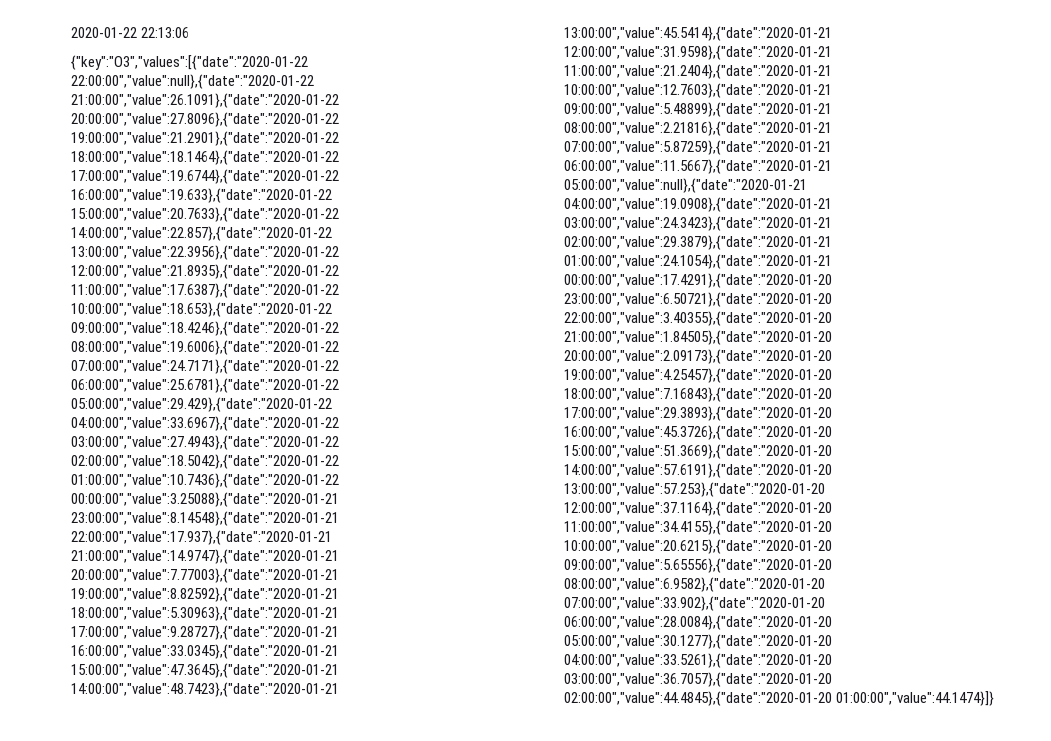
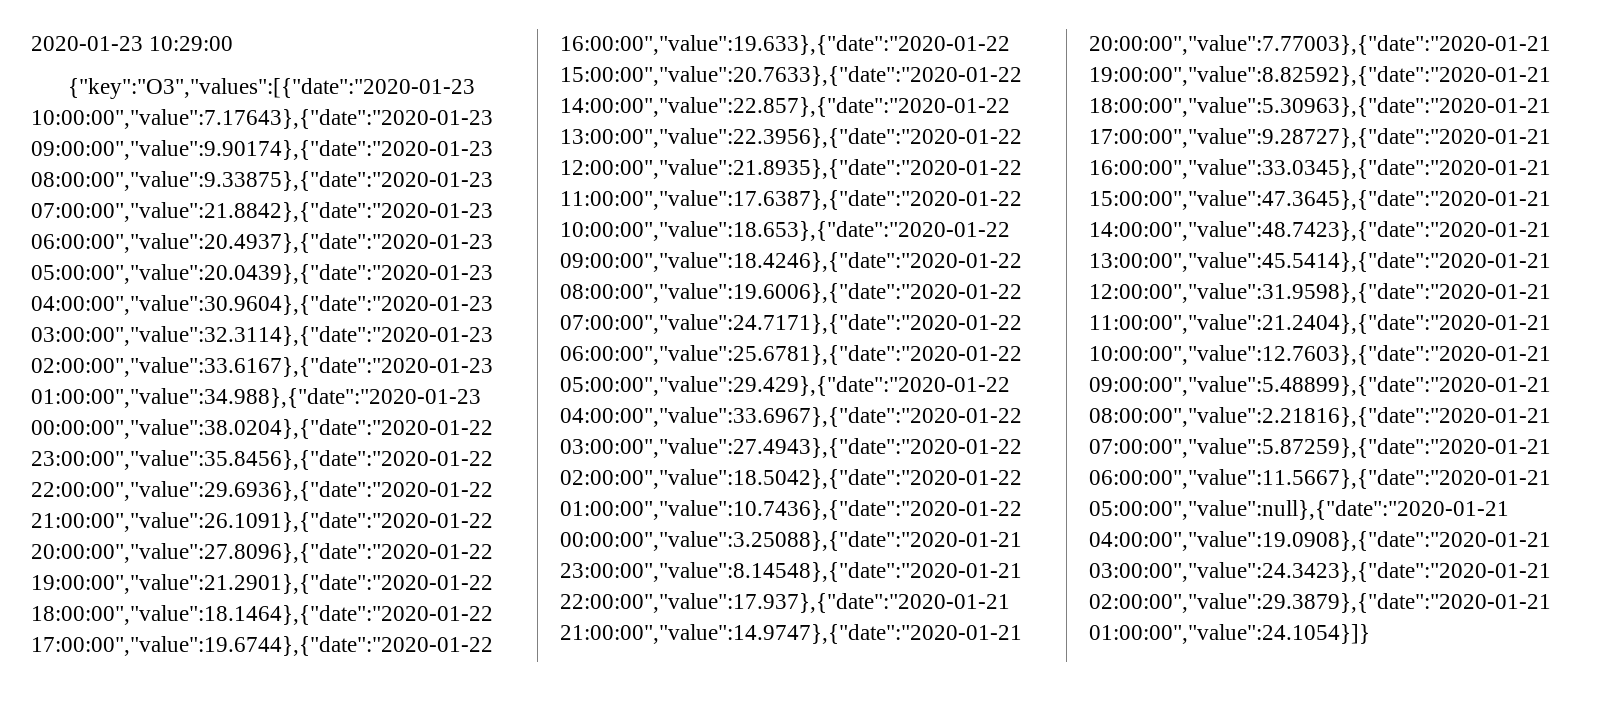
- 2020-01-22 22:13:06
- {"key":"O3","values":[{"date":"2020-01-22 22:00:00","value":null},{"date":"2020-01-22 21:00:00","value":26.1091},{"date":"2020-01-22 20:00:00","value":27.8096},{"date":"2020-01-22 19:00:00","value":21.2901},{"date":"2020-01-22 18:00:00","value":18.1464},{"date":"2020-01-22 17:00:00","value":19.6744},{"date":"2020-01-22 16:00:00","value":19.633},{"date":"2020-01-22 15:00:00","value":20.7633},{"date":"2020-01-22 14:00:00","value":22.857},{"date":"2020-01-22 13:00:00","value":22.3956},{"date":"2020-01-22 12:00:00","value":21.8935},{"date":"2020-01-22 11:00:00","value":17.6387},{"date":"2020-01-22 10:00:00","value":18.653},{"date":"2020-01-22 09:00:00","value":18.4246},{"date":"2020-01-22 08:00:00","value":19.6006},{"date":"2020-01-22 07:00:00","value":24.7171},{"date":"2020-01-22 06:00:00","value":25.6781},{"date":"2020-01-22 05:00:00","value":29.429},{"date":"2020-01-22 04:00:00","value":33.6967},{"date":"2020-01-22 03:00:00","value":27.4943},{"date":"2020-01-22 02:00:00","value":18.5042},{"date":"2020-01-22 01:00:00","value":10.7436},{"date":"2020-01-22 00:00:00","value":3.25088},{"date":"2020-01-21 23:00:00","value":8.14548},{"date":"2020-01-21 22:00:00","value":17.937},{"date":"2020-01-21 21:00:00","value":14.9747},{"date":"2020-01-21 20:00:00","value":7.77003},{"date":"2020-01-21 19:00:00","value":8.82592},{"date":"2020-01-21 18:00:00","value":5.30963},{"date":"2020-01-21 17:00:00","value":9.28727},{"date":"2020-01-21 16:00:00","value":33.0345},{"date":"2020-01-21 15:00:00","value":47.3645},{"date":"2020-01-21 14:00:00","value":48.7423},{"date":"2020-01-21 13:00:00","value":45.5414},{"date":"2020-01-21 12:00:00","value":31.9598},{"date":"2020-01-21 11:00:00","value":21.2404},{"date":"2020-01-21 10:00:00","value":12.7603},{"date":"2020-01-21 09:00:00","value":5.48899},{"date":"2020-01-21 08:00:00","value":2.21816},{"date":"2020-01-21 07:00:00","value":5.87259},{"date":"2020-01-21 06:00:00","value":11.5667},{"date":"2020-01-21 05:00:00","value":null},{"date":"2020-01-21 04:00:00","value":19.0908},{"date":"2020-01-21 03:00:00","value":24.3423},{"date":"2020-01-21 02:00:00","value":29.3879},{"date":"2020-01-21 01:00:00","value":24.1054},{"date":"2020-01-21 00:00:00","value":17.4291},{"date":"2020-01-20 23:00:00","value":6.50721},{"date":"2020-01-20 22:00:00","value":3.40355},{"date":"2020-01-20 21:00:00","value":1.84505},{"date":"2020-01-20 20:00:00","value":2.09173},{"date":"2020-01-20 19:00:00","value":4.25457},{"date":"2020-01-20 18:00:00","value":7.16843},{"date":"2020-01-20 17:00:00","value":29.3893},{"date":"2020-01-20 16:00:00","value":45.3726},{"date":"2020-01-20 15:00:00","value":51.3669},{"date":"2020-01-20 14:00:00","value":57.6191},{"date":"2020-01-20 13:00:00","value":57.253},{"date":"2020-01-20 12:00:00","value":37.1164},{"date":"2020-01-20 11:00:00","value":34.4155},{"date":"2020-01-20 10:00:00","value":20.6215},{"date":"2020-01-20 09:00:00","value":5.65556},{"date":"2020-01-20 08:00:00","value":6.9582},{"date":"2020-01-20 07:00:00","value":33.902},{"date":"2020-01-20 06:00:00","value":28.0084},{"date":"2020-01-20 05:00:00","value":30.1277},{"date":"2020-01-20 04:00:00","value":33.5261},{"date":"2020-01-20 03:00:00","value":36.7057},{"date":"2020-01-20 02:00:00","value":44.4845},{"date":"2020-01-20 01:00:00","value":44.1474}]}
+ 2020-01-23 10:29:00
+ {"key":"O3","values":[{"date":"2020-01-23 10:00:00","value":7.17643},{"date":"2020-01-23 09:00:00","value":9.90174},{"date":"2020-01-23 08:00:00","value":9.33875},{"date":"2020-01-23 07:00:00","value":21.8842},{"date":"2020-01-23 06:00:00","value":20.4937},{"date":"2020-01-23 05:00:00","value":20.0439},{"date":"2020-01-23 04:00:00","value":30.9604},{"date":"2020-01-23 03:00:00","value":32.3114},{"date":"2020-01-23 02:00:00","value":33.6167},{"date":"2020-01-23 01:00:00","value":34.988},{"date":"2020-01-23 00:00:00","value":38.0204},{"date":"2020-01-22 23:00:00","value":35.8456},{"date":"2020-01-22 22:00:00","value":29.6936},{"date":"2020-01-22 21:00:00","value":26.1091},{"date":"2020-01-22 20:00:00","value":27.8096},{"date":"2020-01-22 19:00:00","value":21.2901},{"date":"2020-01-22 18:00:00","value":18.1464},{"date":"2020-01-22 17:00:00","value":19.6744},{"date":"2020-01-22 16:00:00","value":19.633},{"date":"2020-01-22 15:00:00","value":20.7633},{"date":"2020-01-22 14:00:00","value":22.857},{"date":"2020-01-22 13:00:00","value":22.3956},{"date":"2020-01-22 12:00:00","value":21.8935},{"date":"2020-01-22 11:00:00","value":17.6387},{"date":"2020-01-22 10:00:00","value":18.653},{"date":"2020-01-22 09:00:00","value":18.4246},{"date":"2020-01-22 08:00:00","value":19.6006},{"date":"2020-01-22 07:00:00","value":24.7171},{"date":"2020-01-22 06:00:00","value":25.6781},{"date":"2020-01-22 05:00:00","value":29.429},{"date":"2020-01-22 04:00:00","value":33.6967},{"date":"2020-01-22 03:00:00","value":27.4943},{"date":"2020-01-22 02:00:00","value":18.5042},{"date":"2020-01-22 01:00:00","value":10.7436},{"date":"2020-01-22 00:00:00","value":3.25088},{"date":"2020-01-21 23:00:00","value":8.14548},{"date":"2020-01-21 22:00:00","value":17.937},{"date":"2020-01-21 21:00:00","value":14.9747},{"date":"2020-01-21 20:00:00","value":7.77003},{"date":"2020-01-21 19:00:00","value":8.82592},{"date":"2020-01-21 18:00:00","value":5.30963},{"date":"2020-01-21 17:00:00","value":9.28727},{"date":"2020-01-21 16:00:00","value":33.0345},{"date":"2020-01-21 15:00:00","value":47.3645},{"date":"2020-01-21 14:00:00","value":48.7423},{"date":"2020-01-21 13:00:00","value":45.5414},{"date":"2020-01-21 12:00:00","value":31.9598},{"date":"2020-01-21 11:00:00","value":21.2404},{"date":"2020-01-21 10:00:00","value":12.7603},{"date":"2020-01-21 09:00:00","value":5.48899},{"date":"2020-01-21 08:00:00","value":2.21816},{"date":"2020-01-21 07:00:00","value":5.87259},{"date":"2020-01-21 06:00:00","value":11.5667},{"date":"2020-01-21 05:00:00","value":null},{"date":"2020-01-21 04:00:00","value":19.0908},{"date":"2020-01-21 03:00:00","value":24.3423},{"date":"2020-01-21 02:00:00","value":29.3879},{"date":"2020-01-21 01:00:00","value":24.1054}]}

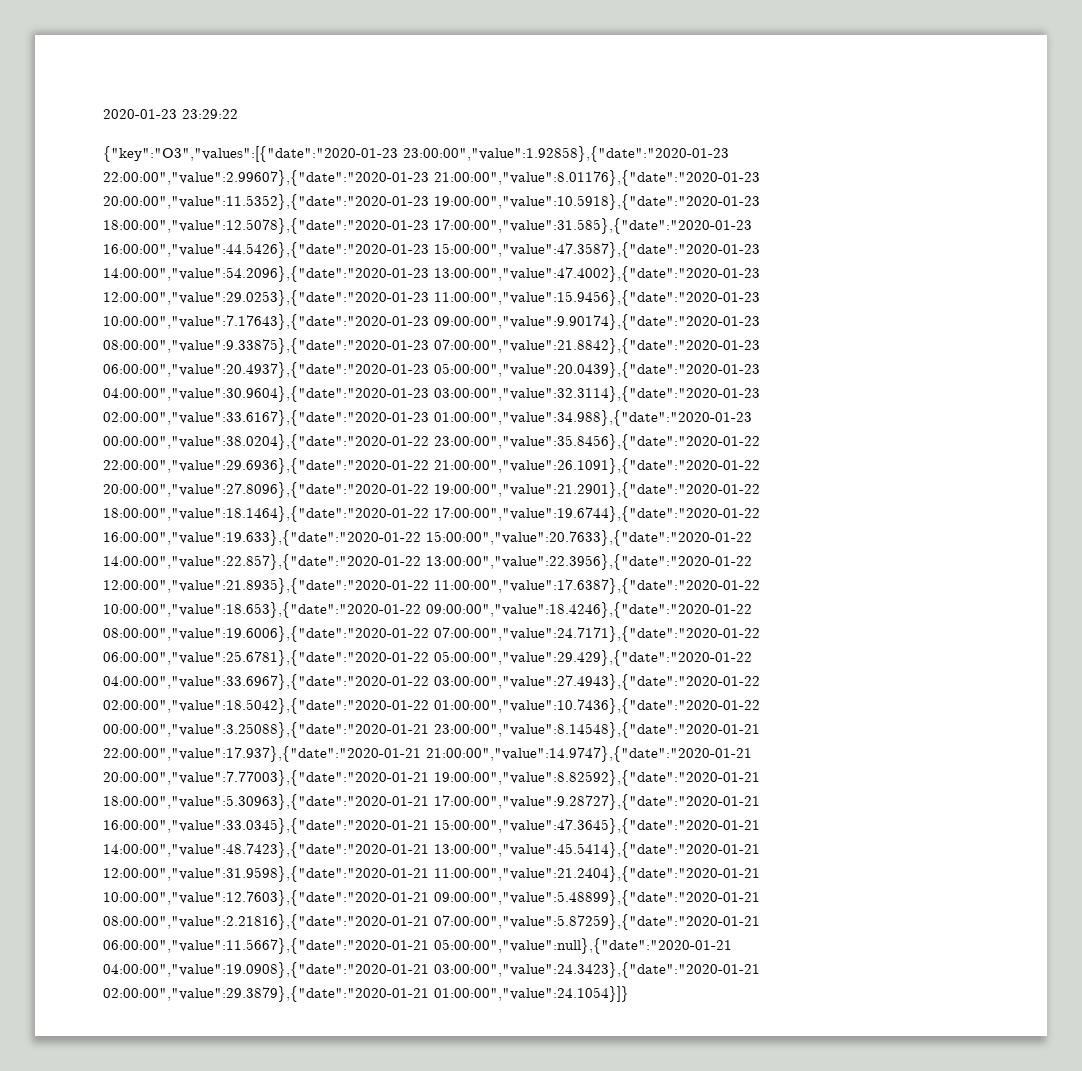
- 2020-01-23 10:29:00
+ 2020-01-23 23:29:22
- {"key":"O3","values":[{"date":"2020-01-23 10:00:00","value":7.17643},{"date":"2020-01-23 09:00:00","value":9.90174},{"date":"2020-01-23 08:00:00","value":9.33875},{"date":"2020-01-23 07:00:00","value":21.8842},{"date":"2020-01-23 06:00:00","value":20.4937},{"date":"2020-01-23 05:00:00","value":20.0439},{"date":"2020-01-23 04:00:00","value":30.9604},{"date":"2020-01-23 03:00:00","value":32.3114},{"date":"2020-01-23 02:00:00","value":33.6167},{"date":"2020-01-23 01:00:00","value":34.988},{"date":"2020-01-23 00:00:00","value":38.0204},{"date":"2020-01-22 23:00:00","value":35.8456},{"date":"2020-01-22 22:00:00","value":29.6936},{"date":"2020-01-22 21:00:00","value":26.1091},{"date":"2020-01-22 20:00:00","value":27.8096},{"date":"2020-01-22 19:00:00","value":21.2901},{"date":"2020-01-22 18:00:00","value":18.1464},{"date":"2020-01-22 17:00:00","value":19.6744},{"date":"2020-01-22 16:00:00","value":19.633},{"date":"2020-01-22 15:00:00","value":20.7633},{"date":"2020-01-22 14:00:00","value":22.857},{"date":"2020-01-22 13:00:00","value":22.3956},{"date":"2020-01-22 12:00:00","value":21.8935},{"date":"2020-01-22 11:00:00","value":17.6387},{"date":"2020-01-22 10:00:00","value":18.653},{"date":"2020-01-22 09:00:00","value":18.4246},{"date":"2020-01-22 08:00:00","value":19.6006},{"date":"2020-01-22 07:00:00","value":24.7171},{"date":"2020-01-22 06:00:00","value":25.6781},{"date":"2020-01-22 05:00:00","value":29.429},{"date":"2020-01-22 04:00:00","value":33.6967},{"date":"2020-01-22 03:00:00","value":27.4943},{"date":"2020-01-22 02:00:00","value":18.5042},{"date":"2020-01-22 01:00:00","value":10.7436},{"date":"2020-01-22 00:00:00","value":3.25088},{"date":"2020-01-21 23:00:00","value":8.14548},{"date":"2020-01-21 22:00:00","value":17.937},{"date":"2020-01-21 21:00:00","value":14.9747},{"date":"2020-01-21 20:00:00","value":7.77003},{"date":"2020-01-21 19:00:00","value":8.82592},{"date":"2020-01-21 18:00:00","value":5.30963},{"date":"2020-01-21 17:00:00","value":9.28727},{"date":"2020-01-21 16:00:00","value":33.0345},{"date":"2020-01-21 15:00:00","value":47.3645},{"date":"2020-01-21 14:00:00","value":48.7423},{"date":"2020-01-21 13:00:00","value":45.5414},{"date":"2020-01-21 12:00:00","value":31.9598},{"date":"2020-01-21 11:00:00","value":21.2404},{"date":"2020-01-21 10:00:00","value":12.7603},{"date":"2020-01-21 09:00:00","value":5.48899},{"date":"2020-01-21 08:00:00","value":2.21816},{"date":"2020-01-21 07:00:00","value":5.87259},{"date":"2020-01-21 06:00:00","value":11.5667},{"date":"2020-01-21 05:00:00","value":null},{"date":"2020-01-21 04:00:00","value":19.0908},{"date":"2020-01-21 03:00:00","value":24.3423},{"date":"2020-01-21 02:00:00","value":29.3879},{"date":"2020-01-21 01:00:00","value":24.1054}]}
+ {"key":"O3","values":[{"date":"2020-01-23 23:00:00","value":1.92858},{"date":"2020-01-23 22:00:00","value":2.99607},{"date":"2020-01-23 21:00:00","value":8.01176},{"date":"2020-01-23 20:00:00","value":11.5352},{"date":"2020-01-23 19:00:00","value":10.5918},{"date":"2020-01-23 18:00:00","value":12.5078},{"date":"2020-01-23 17:00:00","value":31.585},{"date":"2020-01-23 16:00:00","value":44.5426},{"date":"2020-01-23 15:00:00","value":47.3587},{"date":"2020-01-23 14:00:00","value":54.2096},{"date":"2020-01-23 13:00:00","value":47.4002},{"date":"2020-01-23 12:00:00","value":29.0253},{"date":"2020-01-23 11:00:00","value":15.9456},{"date":"2020-01-23 10:00:00","value":7.17643},{"date":"2020-01-23 09:00:00","value":9.90174},{"date":"2020-01-23 08:00:00","value":9.33875},{"date":"2020-01-23 07:00:00","value":21.8842},{"date":"2020-01-23 06:00:00","value":20.4937},{"date":"2020-01-23 05:00:00","value":20.0439},{"date":"2020-01-23 04:00:00","value":30.9604},{"date":"2020-01-23 03:00:00","value":32.3114},{"date":"2020-01-23 02:00:00","value":33.6167},{"date":"2020-01-23 01:00:00","value":34.988},{"date":"2020-01-23 00:00:00","value":38.0204},{"date":"2020-01-22 23:00:00","value":35.8456},{"date":"2020-01-22 22:00:00","value":29.6936},{"date":"2020-01-22 21:00:00","value":26.1091},{"date":"2020-01-22 20:00:00","value":27.8096},{"date":"2020-01-22 19:00:00","value":21.2901},{"date":"2020-01-22 18:00:00","value":18.1464},{"date":"2020-01-22 17:00:00","value":19.6744},{"date":"2020-01-22 16:00:00","value":19.633},{"date":"2020-01-22 15:00:00","value":20.7633},{"date":"2020-01-22 14:00:00","value":22.857},{"date":"2020-01-22 13:00:00","value":22.3956},{"date":"2020-01-22 12:00:00","value":21.8935},{"date":"2020-01-22 11:00:00","value":17.6387},{"date":"2020-01-22 10:00:00","value":18.653},{"date":"2020-01-22 09:00:00","value":18.4246},{"date":"2020-01-22 08:00:00","value":19.6006},{"date":"2020-01-22 07:00:00","value":24.7171},{"date":"2020-01-22 06:00:00","value":25.6781},{"date":"2020-01-22 05:00:00","value":29.429},{"date":"2020-01-22 04:00:00","value":33.6967},{"date":"2020-01-22 03:00:00","value":27.4943},{"date":"2020-01-22 02:00:00","value":18.5042},{"date":"2020-01-22 01:00:00","value":10.7436},{"date":"2020-01-22 00:00:00","value":3.25088},{"date":"2020-01-21 23:00:00","value":8.14548},{"date":"2020-01-21 22:00:00","value":17.937},{"date":"2020-01-21 21:00:00","value":14.9747},{"date":"2020-01-21 20:00:00","value":7.77003},{"date":"2020-01-21 19:00:00","value":8.82592},{"date":"2020-01-21 18:00:00","value":5.30963},{"date":"2020-01-21 17:00:00","value":9.28727},{"date":"2020-01-21 16:00:00","value":33.0345},{"date":"2020-01-21 15:00:00","value":47.3645},{"date":"2020-01-21 14:00:00","value":48.7423},{"date":"2020-01-21 13:00:00","value":45.5414},{"date":"2020-01-21 12:00:00","value":31.9598},{"date":"2020-01-21 11:00:00","value":21.2404},{"date":"2020-01-21 10:00:00","value":12.7603},{"date":"2020-01-21 09:00:00","value":5.48899},{"date":"2020-01-21 08:00:00","value":2.21816},{"date":"2020-01-21 07:00:00","value":5.87259},{"date":"2020-01-21 06:00:00","value":11.5667},{"date":"2020-01-21 05:00:00","value":null},{"date":"2020-01-21 04:00:00","value":19.0908},{"date":"2020-01-21 03:00:00","value":24.3423},{"date":"2020-01-21 02:00:00","value":29.3879},{"date":"2020-01-21 01:00:00","value":24.1054}]}

